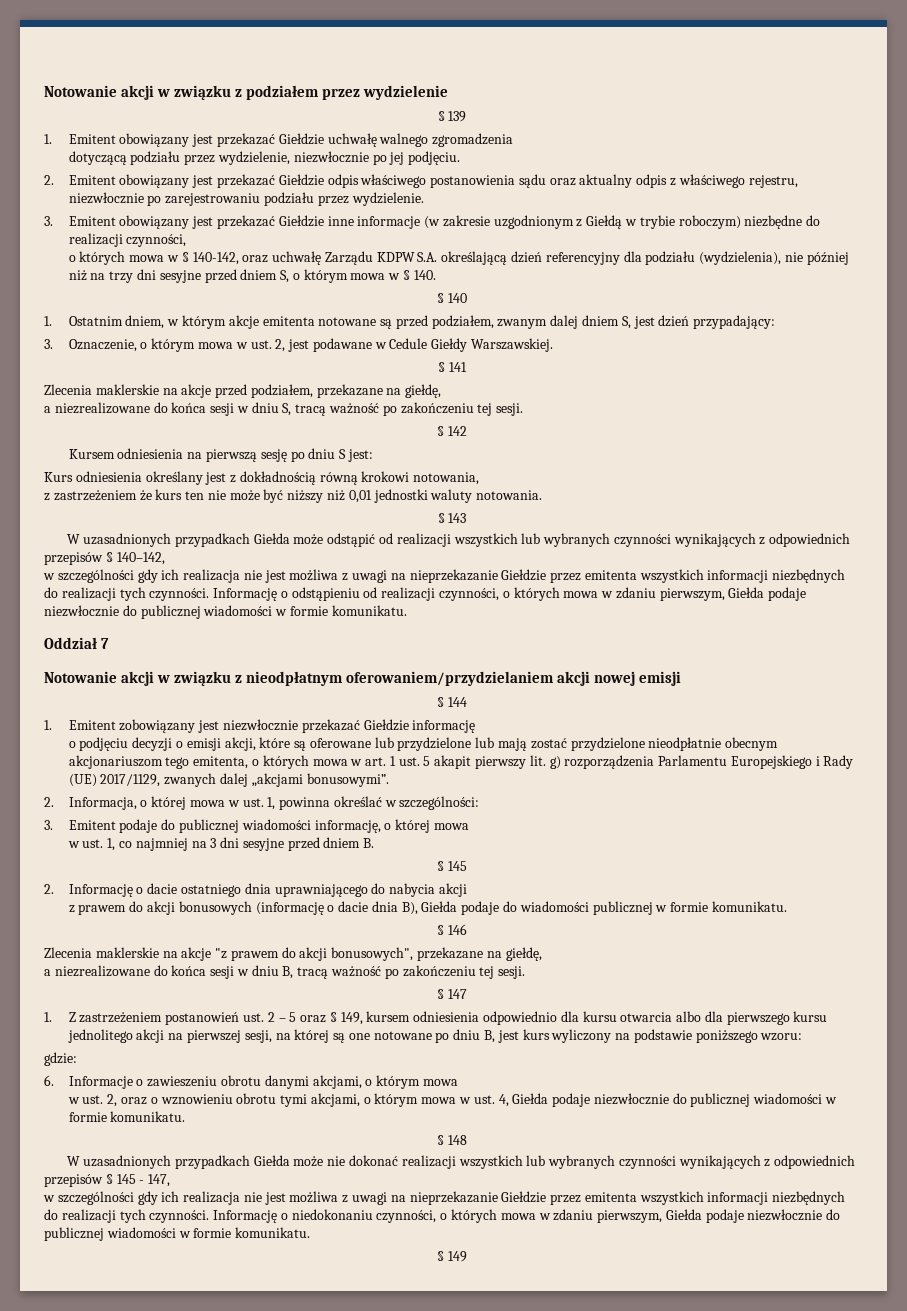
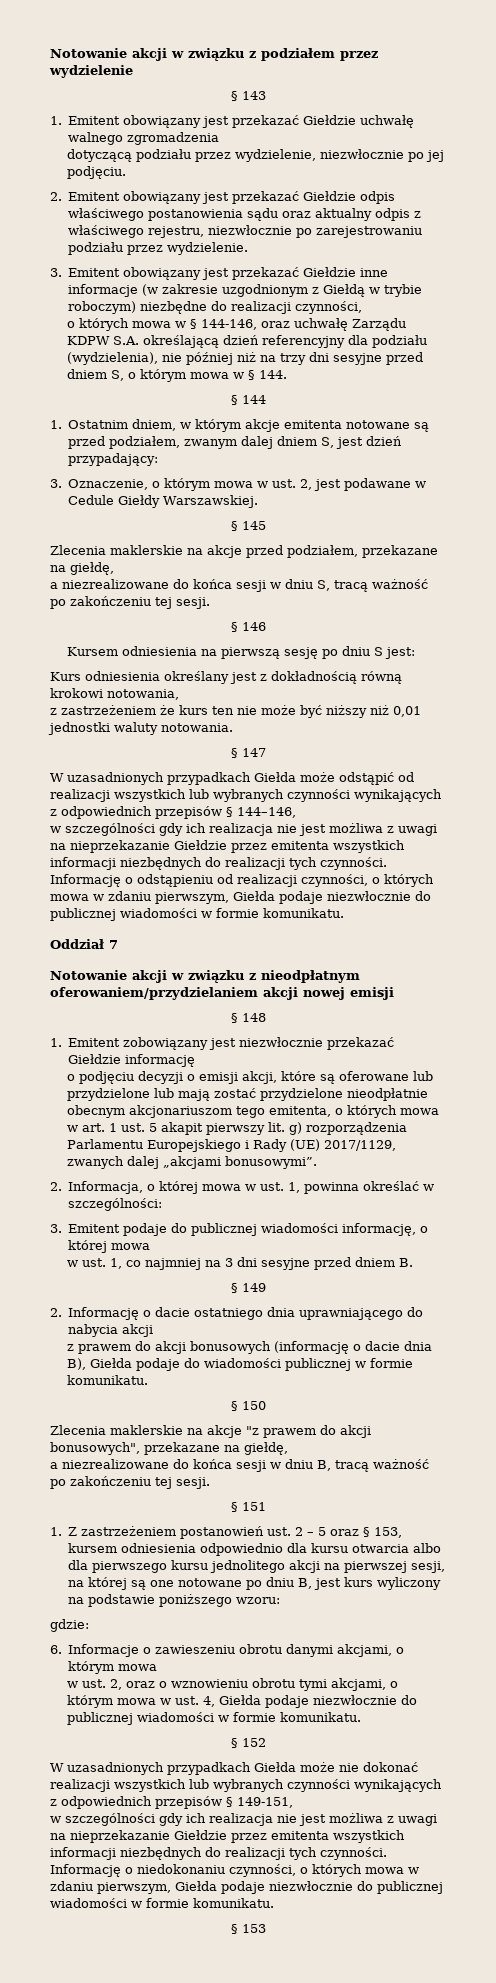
- § 139
+ § 143
- o których mowa w § 140-142, oraz uchwałę Zarządu KDPW S.A. określającą dzień referencyjny dla podziału (wydzielenia), nie później niż na trzy dni sesyjne przed dniem S, o którym mowa w § 140.
- § 140
+ o których mowa w § 144-146, oraz uchwałę Zarządu KDPW S.A. określającą dzień referencyjny dla podziału (wydzielenia), nie później niż na trzy dni sesyjne przed dniem S, o którym mowa w § 144.
+ § 144
- § 141
+ § 145
- § 142
+ § 146
- § 143
+ § 147
- W uzasadnionych przypadkach Giełda może odstąpić od realizacji wszystkich lub wybranych czynności wynikających z odpowiednich przepisów § 140–142,
+ W uzasadnionych przypadkach Giełda może odstąpić od realizacji wszystkich lub wybranych czynności wynikających z odpowiednich przepisów § 144–146,
- § 144
+ § 148
  w ust. 1, co najmniej na 3 dni sesyjne przed dniem B.
- § 145
+ § 149
- § 146
+ § 150
- § 147
+ § 151
- 1. Z zastrzeżeniem postanowień ust. 2 – 5 oraz § 149, kursem odniesienia odpowiednio dla kursu otwarcia albo dla pierwszego kursu jednolitego akcji na pierwszej sesji, na której są one notowane po dniu B, jest kurs wyliczony na podstawie poniższego wzoru:
+ 1. Z zastrzeżeniem postanowień ust. 2 – 5 oraz § 153, kursem odniesienia odpowiednio dla kursu otwarcia albo dla pierwszego kursu jednolitego akcji na pierwszej sesji, na której są one notowane po dniu B, jest kurs wyliczony na podstawie poniższego wzoru:
- § 148
+ § 152
- W uzasadnionych przypadkach Giełda może nie dokonać realizacji wszystkich lub wybranych czynności wynikających z odpowiednich przepisów § 145 - 147,
+ W uzasadnionych przypadkach Giełda może nie dokonać realizacji wszystkich lub wybranych czynności wynikających z odpowiednich przepisów § 149-151,
- § 149
+ § 153

